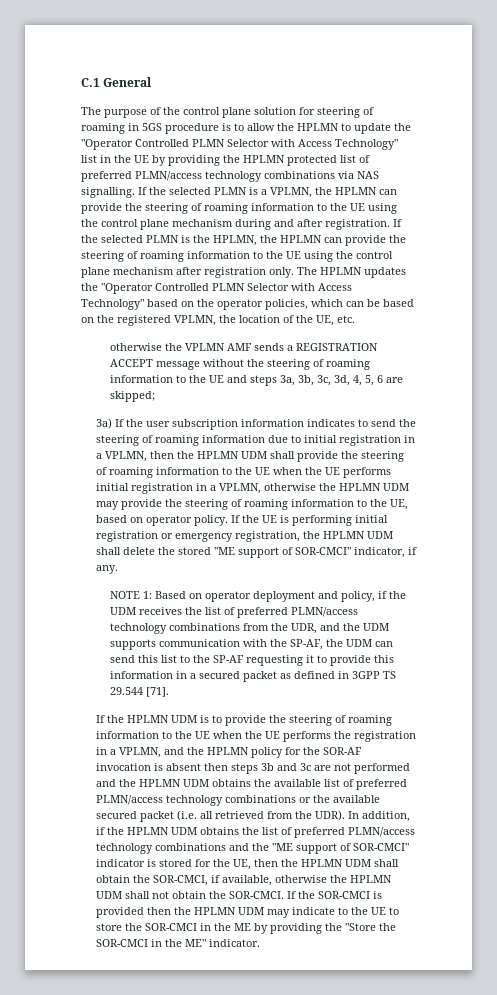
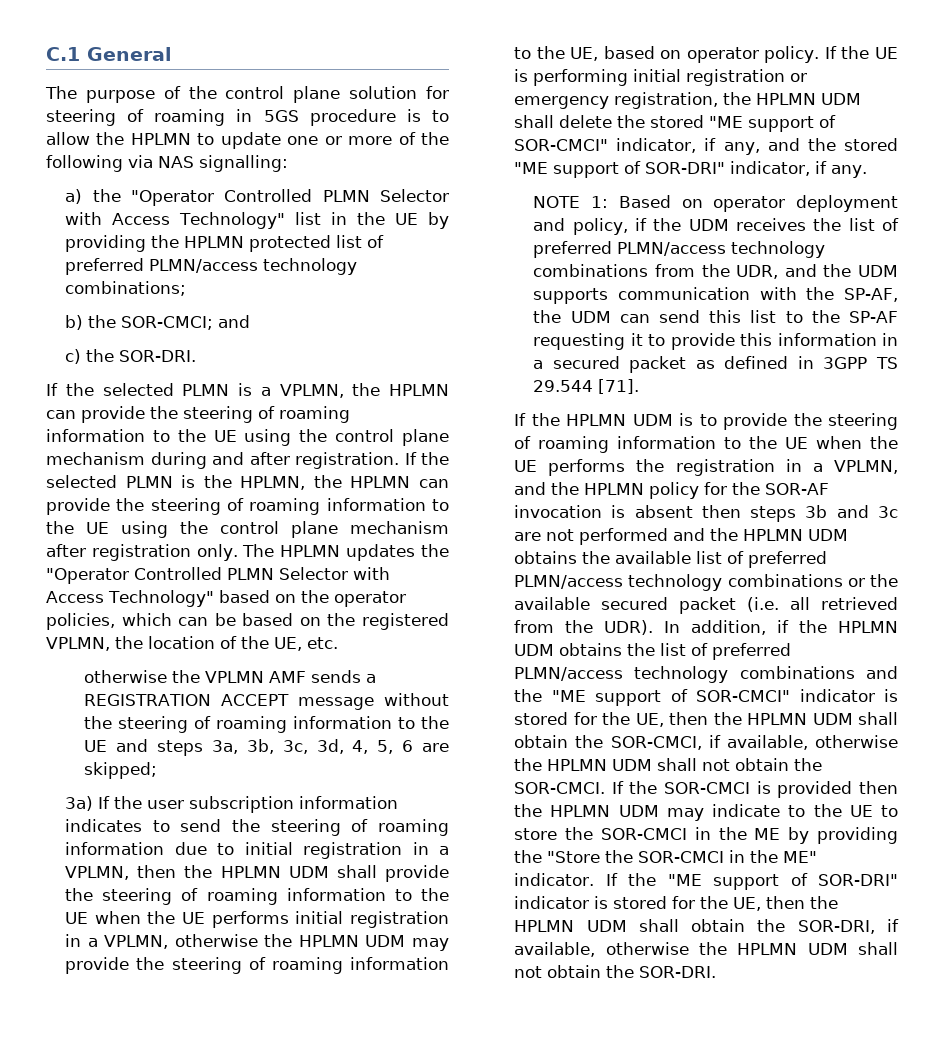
- The purpose of the control plane solution for steering of roaming in 5GS procedure is to allow the HPLMN to update the "Operator Controlled PLMN Selector with Access Technology" list in the UE by providing the HPLMN protected list of preferred PLMN/access technology combinations via NAS signalling. If the selected PLMN is a VPLMN, the HPLMN can provide the steering of roaming information to the UE using the control plane mechanism during and after registration.
+ The purpose of the control plane solution for steering of roaming in 5GS procedure is to allow the HPLMN to update one or more of the following via NAS signalling:
+ a) the "Operator Controlled PLMN Selector with Access Technology" list in the UE by providing the HPLMN protected list of preferred PLMN/access technology combinations;
+ b) the SOR-CMCI; and
+ c) the SOR-DRI.
+ If the selected PLMN is a VPLMN, the HPLMN can provide the steering of roaming information to the UE using the control plane mechanism during and after registration.
- If the UE is performing initial registration or emergency registration, the HPLMN UDM shall delete the stored "ME support of SOR-CMCI" indicator, if any.
+ If the UE is performing initial registration or emergency registration, the HPLMN UDM shall delete the stored "ME support of SOR-CMCI" indicator, if any, and the stored "ME support of SOR-DRI" indicator, if any.
+ If the "ME support of SOR-DRI" indicator is stored for the UE, then the HPLMN UDM shall obtain the SOR-DRI, if available, otherwise the HPLMN UDM shall not obtain the SOR-DRI.

